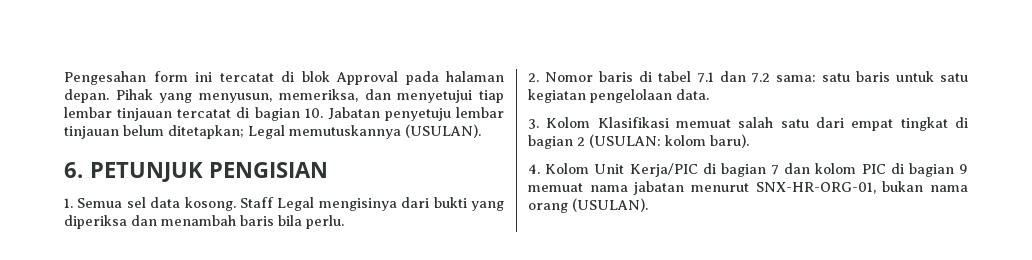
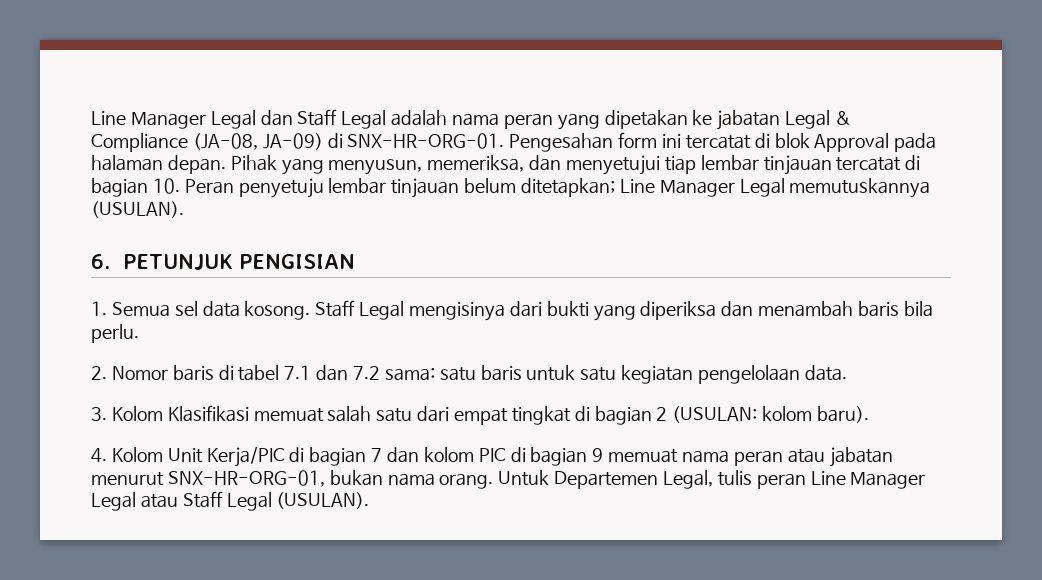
+ Line Manager Legal dan Staff Legal adalah nama peran yang dipetakan ke jabatan Legal & Compliance (JA-08, JA-09) di SNX-HR-ORG-01.
- Pihak yang menyusun, memeriksa, dan menyetujui tiap lembar tinjauan tercatat di bagian 10. Jabatan penyetuju lembar tinjauan belum ditetapkan; Legal memutuskannya (USULAN).
+ Pihak yang menyusun, memeriksa, dan menyetujui tiap lembar tinjauan tercatat di bagian 10. Peran penyetuju lembar tinjauan belum ditetapkan; Line Manager Legal memutuskannya (USULAN).
- 4. Kolom Unit Kerja/PIC di bagian 7 dan kolom PIC di bagian 9 memuat nama jabatan menurut SNX-HR-ORG-01, bukan nama orang (USULAN).
+ 4. Kolom Unit Kerja/PIC di bagian 7 dan kolom PIC di bagian 9 memuat nama peran atau jabatan menurut SNX-HR-ORG-01, bukan nama orang. Untuk Departemen Legal, tulis peran Line Manager Legal atau Staff Legal (USULAN).

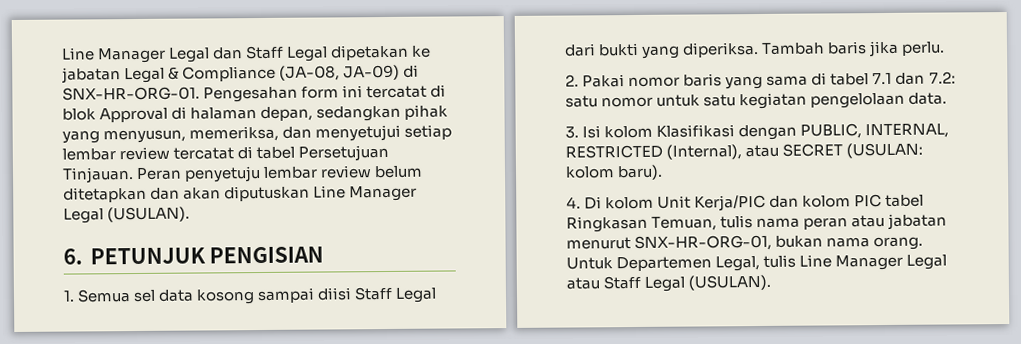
- Line Manager Legal dan Staff Legal adalah nama peran yang dipetakan ke jabatan Legal & Compliance (JA-08, JA-09) di SNX-HR-ORG-01.
+ Line Manager Legal dan Staff Legal dipetakan ke jabatan Legal & Compliance (JA-08, JA-09) di SNX-HR-ORG-01.
- Pengesahan form ini tercatat di blok Approval pada halaman depan. Pihak yang menyusun, memeriksa, dan menyetujui tiap lembar tinjauan tercatat di bagian 10. Peran penyetuju lembar tinjauan belum ditetapkan; Line Manager Legal memutuskannya (USULAN).
+ Pengesahan form ini tercatat di blok Approval di halaman depan, sedangkan pihak yang menyusun, memeriksa, dan menyetujui setiap lembar review tercatat di tabel Persetujuan Tinjauan. Peran penyetuju lembar review belum ditetapkan dan akan diputuskan Line Manager Legal (USULAN).
- 1. Semua sel data kosong. Staff Legal mengisinya dari bukti yang diperiksa dan menambah baris bila perlu.
- 2. Nomor baris di tabel 7.1 dan 7.2 sama: satu baris untuk satu kegiatan pengelolaan data.
+ 1. Semua sel data kosong sampai diisi Staff Legal dari bukti yang diperiksa. Tambah baris jika perlu.
+ 2. Pakai nomor baris yang sama di tabel 7.1 dan 7.2: satu nomor untuk satu kegiatan pengelolaan data.
- 3. Kolom Klasifikasi memuat salah satu dari empat tingkat di bagian 2 (USULAN: kolom baru).
- 4. Kolom Unit Kerja/PIC di bagian 7 dan kolom PIC di bagian 9 memuat nama peran atau jabatan menurut SNX-HR-ORG-01, bukan nama orang.
+ 3. Isi kolom Klasifikasi dengan PUBLIC, INTERNAL, RESTRICTED (Internal), atau SECRET (USULAN: kolom baru).
+ 4. Di kolom Unit Kerja/PIC dan kolom PIC tabel Ringkasan Temuan, tulis nama peran atau jabatan menurut SNX-HR-ORG-01, bukan nama orang.
- Untuk Departemen Legal, tulis peran Line Manager Legal atau Staff Legal (USULAN).
+ Untuk Departemen Legal, tulis Line Manager Legal atau Staff Legal (USULAN).

